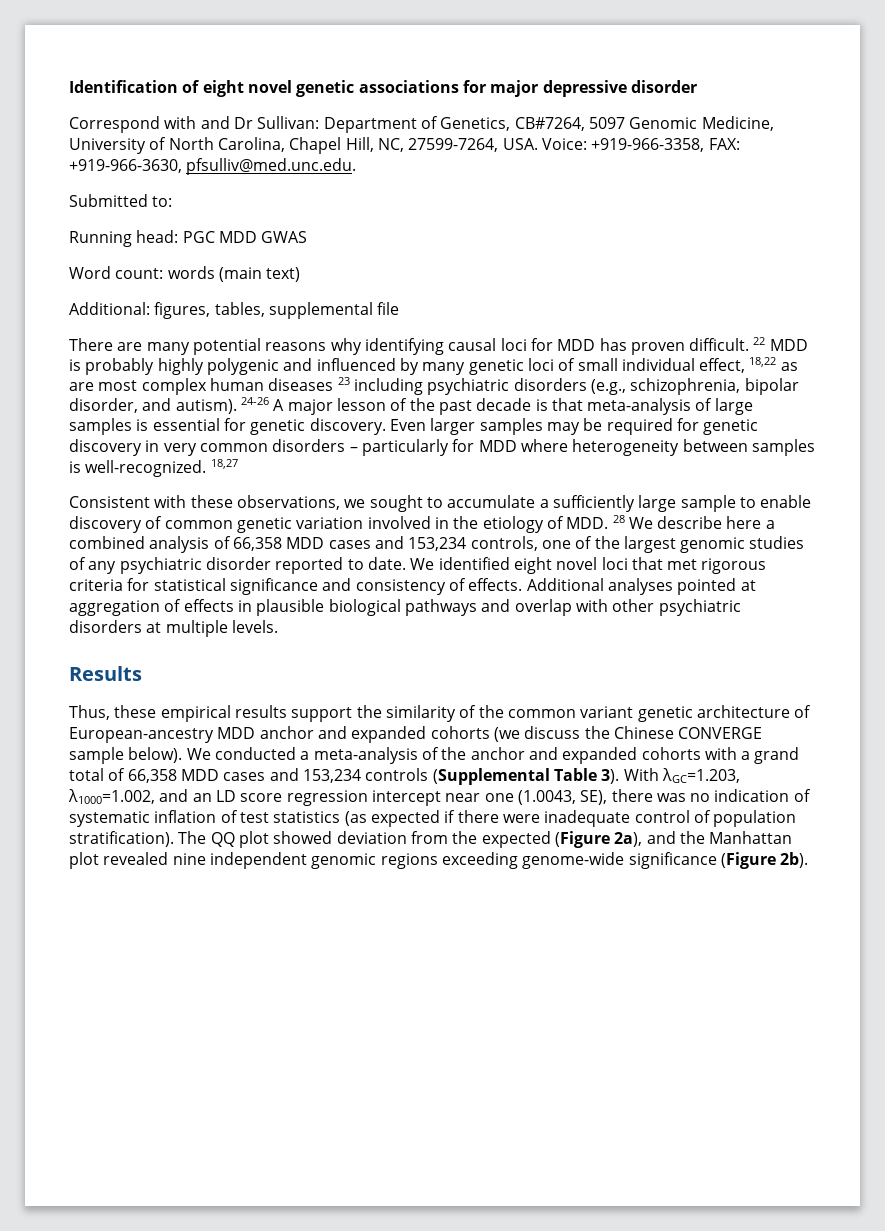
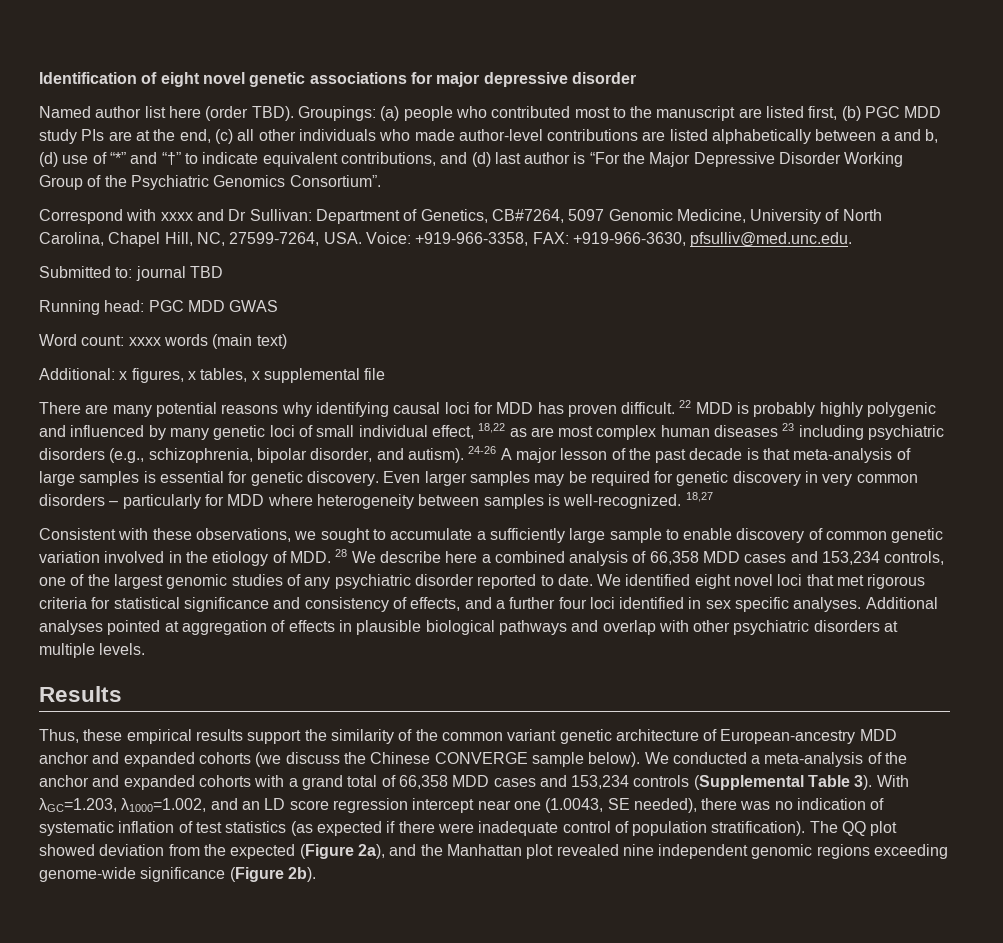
+ Named author list here (order TBD). Groupings: (a) people who contributed most to the manuscript are listed first, (b) PGC MDD study PIs are at the end, (c) all other individuals who made author-level contributions are listed alphabetically between a and b, (d) use of “*” and “†” to indicate equivalent contributions, and (d) last author is “For the Major Depressive Disorder Working Group of the Psychiatric Genomics Consortium”.
- Correspond with and Dr Sullivan: Department of Genetics, CB#7264, 5097 Genomic Medicine, University of North Carolina, Chapel Hill, NC, 27599-7264, USA. Voice: +919-966-3358, FAX: +919-966-3630, pfsulliv@med.unc.edu.
+ Correspond with xxxx and Dr Sullivan: Department of Genetics, CB#7264, 5097 Genomic Medicine, University of North Carolina, Chapel Hill, NC, 27599-7264, USA. Voice: +919-966-3358, FAX: +919-966-3630, pfsulliv@med.unc.edu.
- Submitted to:
+ Submitted to: journal TBD
- Word count: words (main text)
+ Word count: xxxx words (main text)
- Additional: figures, tables, supplemental file
+ Additional: x figures, x tables, x supplemental file
- We identified eight novel loci that met rigorous criteria for statistical significance and consistency of effects.
+ We identified eight novel loci that met rigorous criteria for statistical significance and consistency of effects, and a further four loci identified in sex specific analyses.
- With λGC=1.203, λ1000=1.002, and an LD score regression intercept near one (1.0043, SE), there was no indication of systematic inflation of test statistics (as expected if there were inadequate control of population stratification).
+ With λGC=1.203, λ1000=1.002, and an LD score regression intercept near one (1.0043, SE needed), there was no indication of systematic inflation of test statistics (as expected if there were inadequate control of population stratification).

